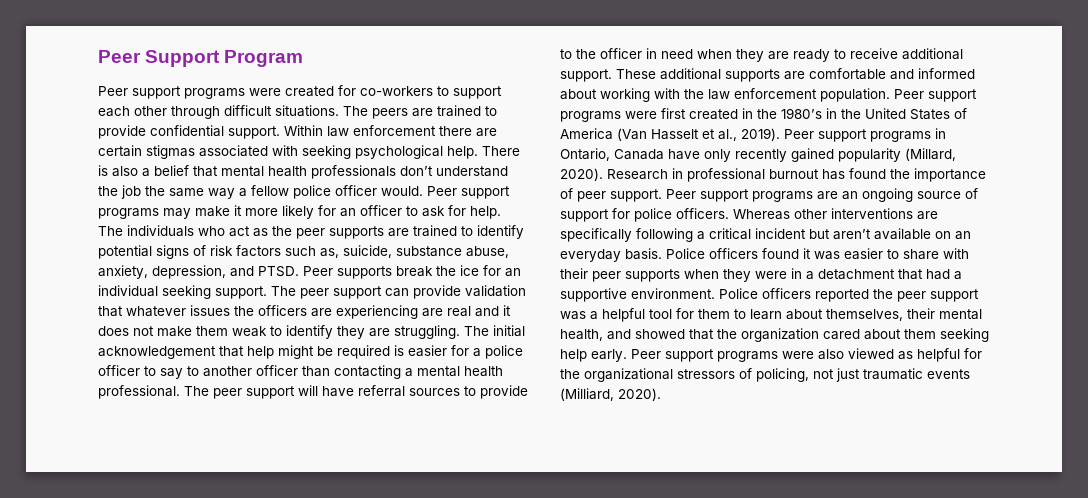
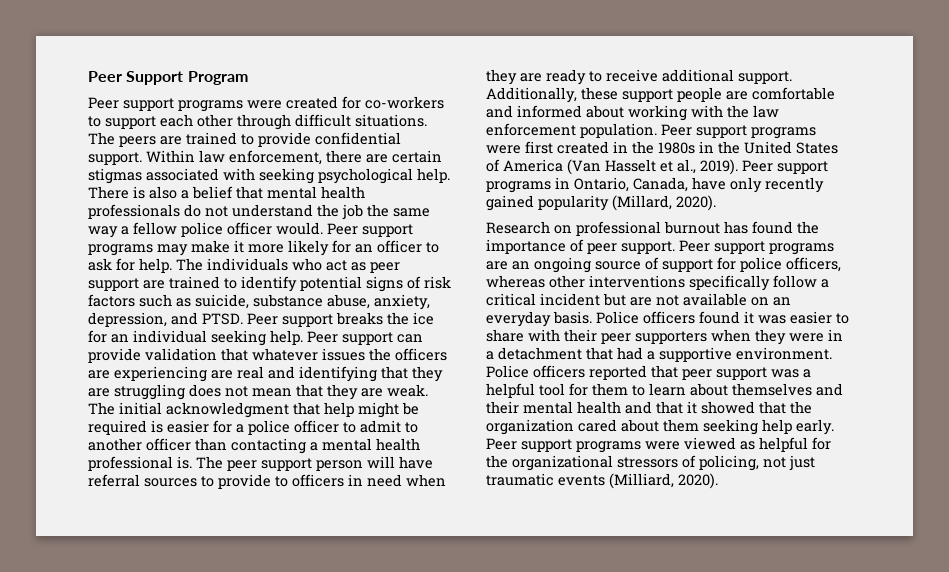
- Within law enforcement there are certain stigmas associated with seeking psychological help.
+ Within law enforcement, there are certain stigmas associated with seeking psychological help.
- There is also a belief that mental health professionals don’t understand the job the same way a fellow police officer would.
+ There is also a belief that mental health professionals do not understand the job the same way a fellow police officer would.
- The individuals who act as the peer supports are trained to identify potential signs of risk factors such as, suicide, substance abuse, anxiety, depression, and PTSD.
+ The individuals who act as peer support are trained to identify potential signs of risk factors such as suicide, substance abuse, anxiety, depression, and PTSD.
- Peer supports break the ice for an individual seeking support. The peer support can provide validation that whatever issues the officers are experiencing are real and it does not make them weak to identify they are struggling.
+ Peer support breaks the ice for an individual seeking help. Peer support can provide validation that whatever issues the officers are experiencing are real and identifying that they are struggling does not mean that they are weak.
- The initial acknowledgement that help might be required is easier for a police officer to say to another officer than contacting a mental health professional. The peer support will have referral sources to provide to the officer in need when they are ready to receive additional support.
+ The initial acknowledgment that help might be required is easier for a police officer to admit to another officer than contacting a mental health professional is. The peer support person will have referral sources to provide to officers in need when they are ready to receive additional support.
- These additional supports are comfortable and informed about working with the law enforcement population.
+ Additionally, these support people are comfortable and informed about working with the law enforcement population.
- Peer support programs were first created in the 1980’s in the United States of America (Van Hasselt et al., 2019).
+ Peer support programs were first created in the 1980s in the United States of America (Van Hasselt et al., 2019).
- Peer support programs in Ontario, Canada have only recently gained popularity (Millard, 2020). Research in professional burnout has found the importance of peer support.
+ Peer support programs in Ontario, Canada, have only recently gained popularity (Millard, 2020).
+ Research on professional burnout has found the importance of peer support.
- Peer support programs are an ongoing source of support for police officers. Whereas other interventions are specifically following a critical incident but aren’t available on an everyday basis.
+ Peer support programs are an ongoing source of support for police officers, whereas other interventions specifically follow a critical incident but are not available on an everyday basis.
- Police officers found it was easier to share with their peer supports when they were in a detachment that had a supportive environment.
+ Police officers found it was easier to share with their peer supporters when they were in a detachment that had a supportive environment.
- Police officers reported the peer support was a helpful tool for them to learn about themselves, their mental health, and showed that the organization cared about them seeking help early.
+ Police officers reported that peer support was a helpful tool for them to learn about themselves and their mental health and that it showed that the organization cared about them seeking help early.
- Peer support programs were also viewed as helpful for the organizational stressors of policing, not just traumatic events (Milliard, 2020).
+ Peer support programs were viewed as helpful for the organizational stressors of policing, not just traumatic events (Milliard, 2020).

